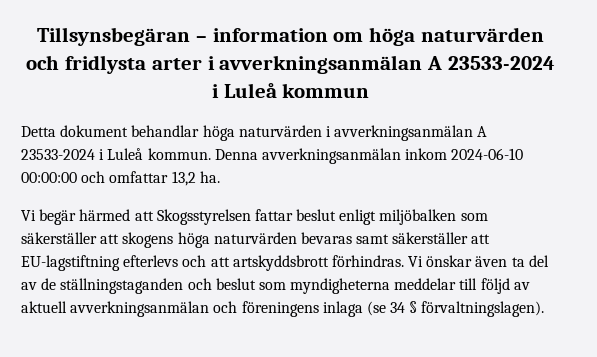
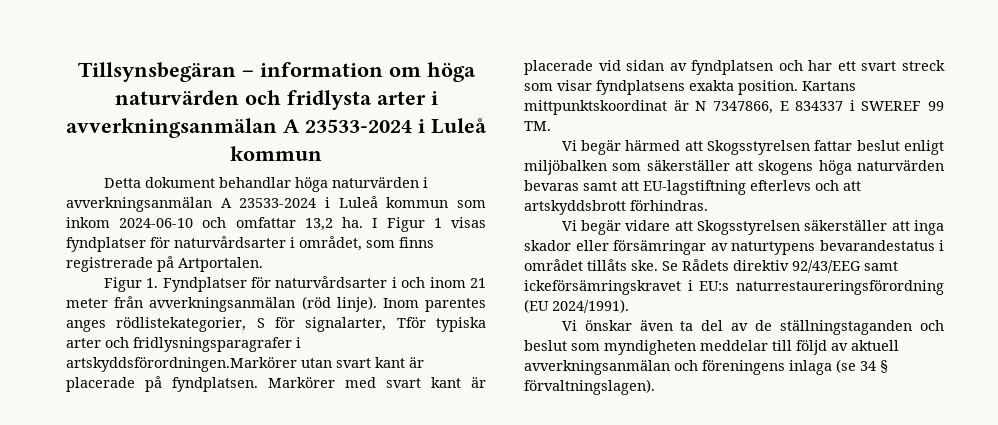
- Detta dokument behandlar höga naturvärden i avverkningsanmälan A 23533-2024 i Luleå kommun. Denna avverkningsanmälan inkom 2024-06-10 00:00:00 och omfattar 13,2 ha.
+ Detta dokument behandlar höga naturvärden i avverkningsanmälan A 23533-2024 i Luleå kommun som inkom 2024-06-10 och omfattar 13,2 ha. I Figur 1 visas fyndplatser för naturvårdsarter i området, som finns registrerade på Artportalen.
+ Figur 1. Fyndplatser för naturvårdsarter i och inom 21 meter från avverkningsanmälan (röd linje). Inom parentes anges rödlistekategorier, S för signalarter, Tför typiska arter och fridlysningsparagrafer i artskyddsförordningen.Markörer utan svart kant är placerade på fyndplatsen. Markörer med svart kant är placerade vid sidan av fyndplatsen och har ett svart streck som visar fyndplatsens exakta position. Kartans mittpunktskoordinat är N 7347866, E 834337 i SWEREF 99 TM.
- Vi begär härmed att Skogsstyrelsen fattar beslut enligt miljöbalken som säkerställer att skogens höga naturvärden bevaras samt säkerställer att EU-lagstiftning efterlevs och att artskyddsbrott förhindras. Vi önskar även ta del av de ställningstaganden och beslut som myndigheterna meddelar till följd av aktuell avverkningsanmälan och föreningens inlaga (se 34 § förvaltningslagen).
+ Vi begär härmed att Skogsstyrelsen fattar beslut enligt miljöbalken som säkerställer att skogens höga naturvärden bevaras samt att EU-lagstiftning efterlevs och att artskyddsbrott förhindras.
+ Vi begär vidare att Skogsstyrelsen säkerställer att inga skador eller försämringar av naturtypens bevarandestatus i området tillåts ske. Se Rådets direktiv 92/43/EEG samt ickeförsämringskravet i EU:s naturrestaureringsförordning (EU 2024/1991).
+ Vi önskar även ta del av de ställningstaganden och beslut som myndigheten meddelar till följd av aktuell avverkningsanmälan och föreningens inlaga (se 34 § förvaltningslagen).

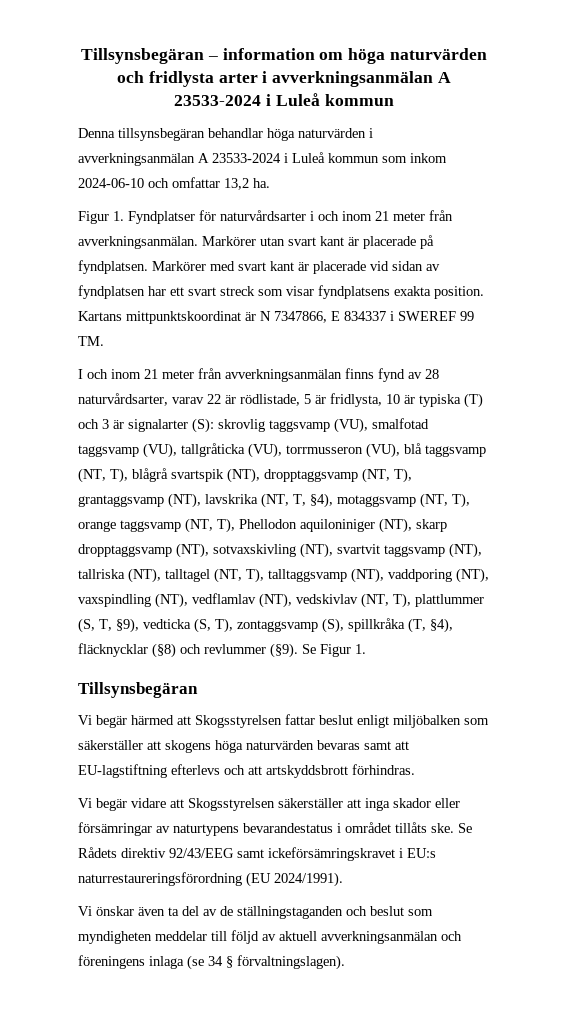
- Detta dokument behandlar höga naturvärden i avverkningsanmälan A 23533-2024 i Luleå kommun som inkom 2024-06-10 och omfattar 13,2 ha. I Figur 1 visas fyndplatser för naturvårdsarter i området, som finns registrerade på Artportalen.
+ Denna tillsynsbegäran behandlar höga naturvärden i avverkningsanmälan A 23533-2024 i Luleå kommun som inkom 2024-06-10 och omfattar 13,2 ha.
- Figur 1. Fyndplatser för naturvårdsarter i och inom 21 meter från avverkningsanmälan (röd linje). Inom parentes anges rödlistekategorier, S för signalarter, Tför typiska arter och fridlysningsparagrafer i artskyddsförordningen.Markörer utan svart kant är placerade på fyndplatsen.
+ Figur 1. Fyndplatser för naturvårdsarter i och inom 21 meter från avverkningsanmälan. Markörer utan svart kant är placerade på fyndplatsen.
- Markörer med svart kant är placerade vid sidan av fyndplatsen och har ett svart streck som visar fyndplatsens exakta position.
+ Markörer med svart kant är placerade vid sidan av fyndplatsen har ett svart streck som visar fyndplatsens exakta position.
+ I och inom 21 meter från avverkningsanmälan finns fynd av 28 naturvårdsarter, varav 22 är rödlistade, 5 är fridlysta, 10 är typiska (T) och 3 är signalarter (S): skrovlig taggsvamp (VU), smalfotad taggsvamp (VU), tallgråticka (VU), torrmusseron (VU), blå taggsvamp (NT, T), blågrå svartspik (NT), dropptaggsvamp (NT, T), grantaggsvamp (NT), lavskrika (NT, T, §4), motaggsvamp (NT, T), orange taggsvamp (NT, T), Phellodon aquiloniniger (NT), skarp dropptaggsvamp (NT), sotvaxskivling (NT), svartvit taggsvamp (NT), tallriska (NT), talltagel (NT, T), talltaggsvamp (NT), vaddporing (NT), vaxspindling (NT), vedflamlav (NT), vedskivlav (NT, T), plattlummer (S, T, §9), vedticka (S, T), zontaggsvamp (S), spillkråka (T, §4), fläcknycklar (§8) och revlummer (§9). Se Figur 1.
+ Tillsynsbegäran

